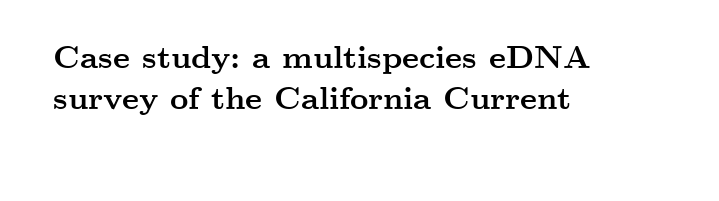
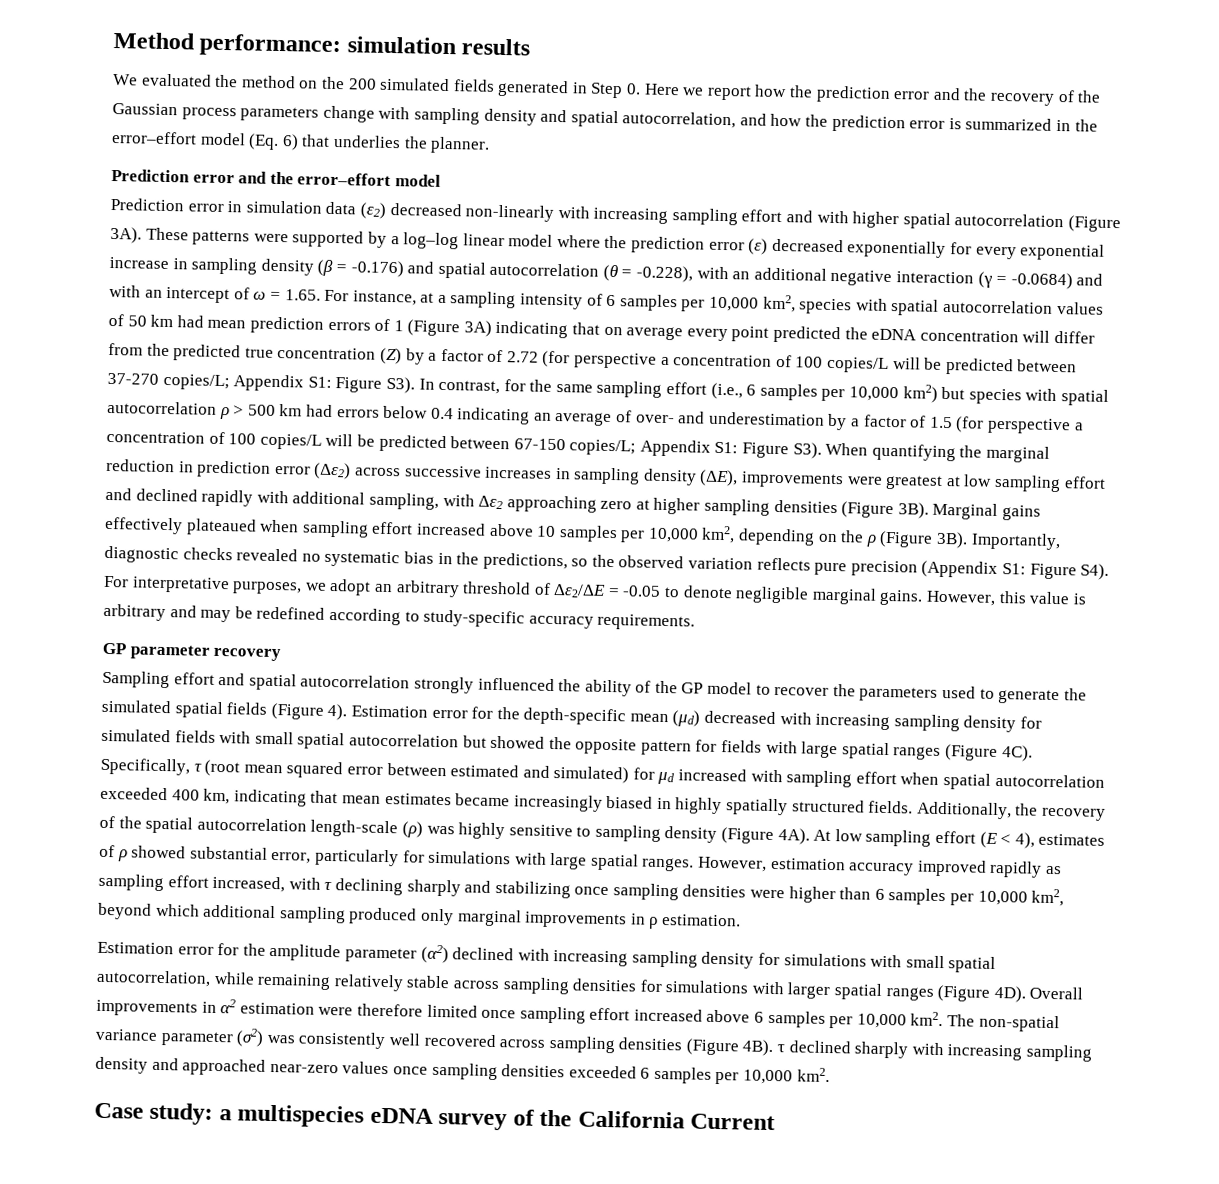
+ Method performance: simulation results
+ We evaluated the method on the 200 simulated fields generated in Step 0. Here we report how the prediction error and the recovery of the Gaussian process parameters change with sampling density and spatial autocorrelation, and how the prediction error is summarized in the error–effort model (Eq. 6) that underlies the planner.
+ Prediction error and the error–effort model
+ Prediction error in simulation data (ε2) decreased non-linearly with increasing sampling effort and with higher spatial autocorrelation (Figure 3A). These patterns were supported by a log–log linear model where the prediction error (ε) decreased exponentially for every exponential increase in sampling density (β = -0.176) and spatial autocorrelation (θ = -0.228), with an additional negative interaction (γ = -0.0684) and with an intercept of ω = 1.65. For instance, at a sampling intensity of 6 samples per 10,000 km2, species with spatial autocorrelation values of 50 km had mean prediction errors of 1 (Figure 3A) indicating that on average every point predicted the eDNA concentration will differ from the predicted true concentration (Z) by a factor of 2.72 (for perspective a concentration of 100 copies/L will be predicted between 37-270 copies/L; Appendix S1: Figure S3). In contrast, for the same sampling effort (i.e., 6 samples per 10,000 km2) but species with spatial autocorrelation ρ > 500 km had errors below 0.4 indicating an average of over- and underestimation by a factor of 1.5 (for perspective a concentration of 100 copies/L will be predicted between 67-150 copies/L; Appendix S1: Figure S3). When quantifying the marginal reduction in prediction error (Δε2) across successive increases in sampling density (ΔE), improvements were greatest at low sampling effort and declined rapidly with additional sampling, with Δε2 approaching zero at higher sampling densities (Figure 3B). Marginal gains effectively plateaued when sampling effort increased above 10 samples per 10,000 km2, depending on the ρ (Figure 3B). Importantly, diagnostic checks revealed no systematic bias in the predictions, so the observed variation reflects pure precision (Appendix S1: Figure S4). For interpretative purposes, we adopt an arbitrary threshold of Δε2/ΔE = -0.05 to denote negligible marginal gains. However, this value is arbitrary and may be redefined according to study-specific accuracy requirements.
+ GP parameter recovery
+ Sampling effort and spatial autocorrelation strongly influenced the ability of the GP model to recover the parameters used to generate the simulated spatial fields (Figure 4). Estimation error for the depth-specific mean (μd) decreased with increasing sampling density for simulated fields with small spatial autocorrelation but showed the opposite pattern for fields with large spatial ranges (Figure 4C). Specifically, τ (root mean squared error between estimated and simulated) for μd increased with sampling effort when spatial autocorrelation exceeded 400 km, indicating that mean estimates became increasingly biased in highly spatially structured fields. Additionally, the recovery of the spatial autocorrelation length-scale (ρ) was highly sensitive to sampling density (Figure 4A). At low sampling effort (E < 4), estimates of ρ showed substantial error, particularly for simulations with large spatial ranges. However, estimation accuracy improved rapidly as sampling effort increased, with τ declining sharply and stabilizing once sampling densities were higher than 6 samples per 10,000 km2, beyond which additional sampling produced only marginal improvements in ρ estimation.
+ Estimation error for the amplitude parameter (α2) declined with increasing sampling density for simulations with small spatial autocorrelation, while remaining relatively stable across sampling densities for simulations with larger spatial ranges (Figure 4D). Overall improvements in α2 estimation were therefore limited once sampling effort increased above 6 samples per 10,000 km2. The non-spatial variance parameter (σ2) was consistently well recovered across sampling densities (Figure 4B). τ declined sharply with increasing sampling density and approached near-zero values once sampling densities exceeded 6 samples per 10,000 km2.

